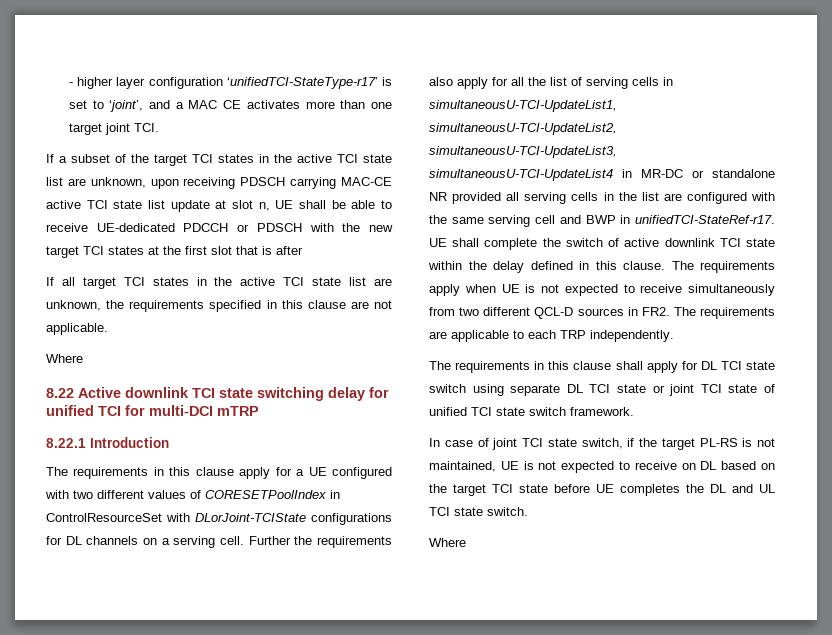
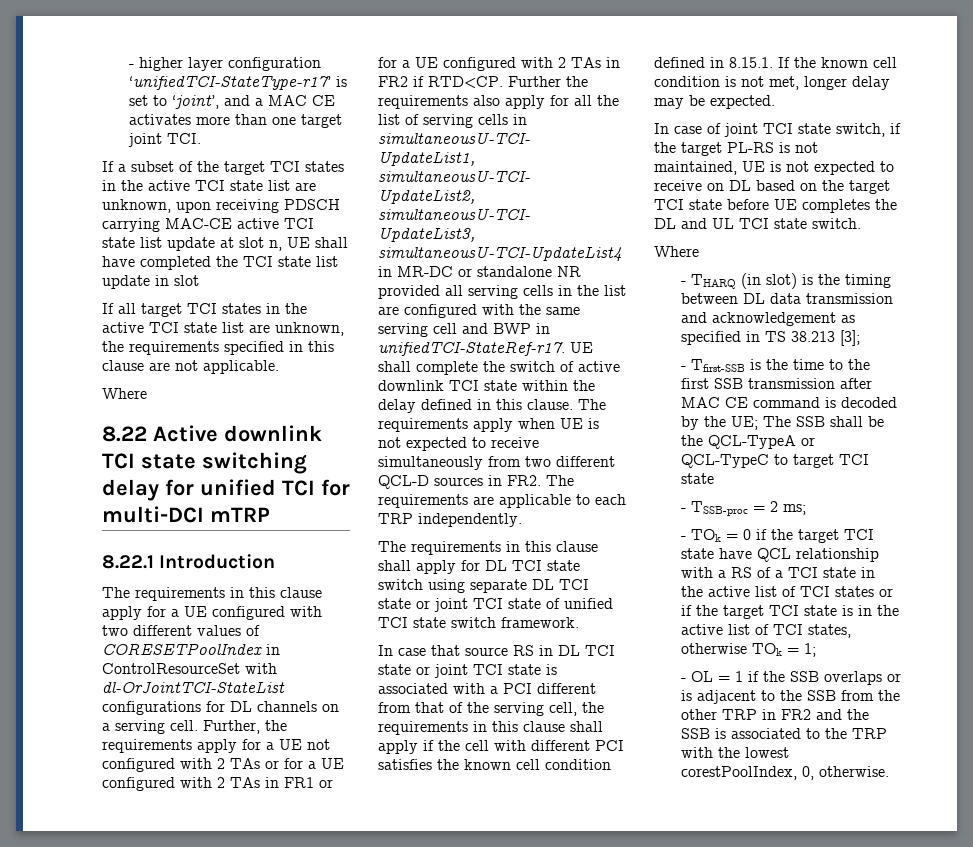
- If a subset of the target TCI states in the active TCI state list are unknown, upon receiving PDSCH carrying MAC-CE active TCI state list update at slot n, UE shall be able to receive UE-dedicated PDCCH or PDSCH with the new target TCI states at the first slot that is after
+ If a subset of the target TCI states in the active TCI state list are unknown, upon receiving PDSCH carrying MAC-CE active TCI state list update at slot n, UE shall have completed the TCI state list update in slot
- The requirements in this clause apply for a UE configured with two different values of CORESETPoolIndex in ControlResourceSet with DLorJoint-TCIState configurations for DL channels on a serving cell.
+ The requirements in this clause apply for a UE configured with two different values of CORESETPoolIndex in ControlResourceSet with dl-OrJointTCI-StateList configurations for DL channels on a serving cell.
+ Further, the requirements apply for a UE not configured with 2 TAs or for a UE configured with 2 TAs in FR1 or for a UE configured with 2 TAs in FR2 if RTD<CP.
+ In case that source RS in DL TCI state or joint TCI state is associated with a PCI different from that of the serving cell, the requirements in this clause shall apply if the cell with different PCI satisfies the known cell condition defined in 8.15.1. If the known cell condition is not met, longer delay may be expected.
+ - THARQ (in slot) is the timing between DL data transmission and acknowledgement as specified in TS 38.213 [3];
+ - Tfirst-SSB is the time to the first SSB transmission after MAC CE command is decoded by the UE; The SSB shall be the QCL-TypeA or QCL-TypeC to target TCI state
+ - TSSB-proc = 2 ms;
+ - TOk = 0 if the target TCI state have QCL relationship with a RS of a TCI state in the active list of TCI states or if the target TCI state is in the active list of TCI states, otherwise TOk = 1;
+ - OL = 1 if the SSB overlaps or is adjacent to the SSB from the other TRP in FR2 and the SSB is associated to the TRP with the lowest corestPoolIndex, 0, otherwise.

